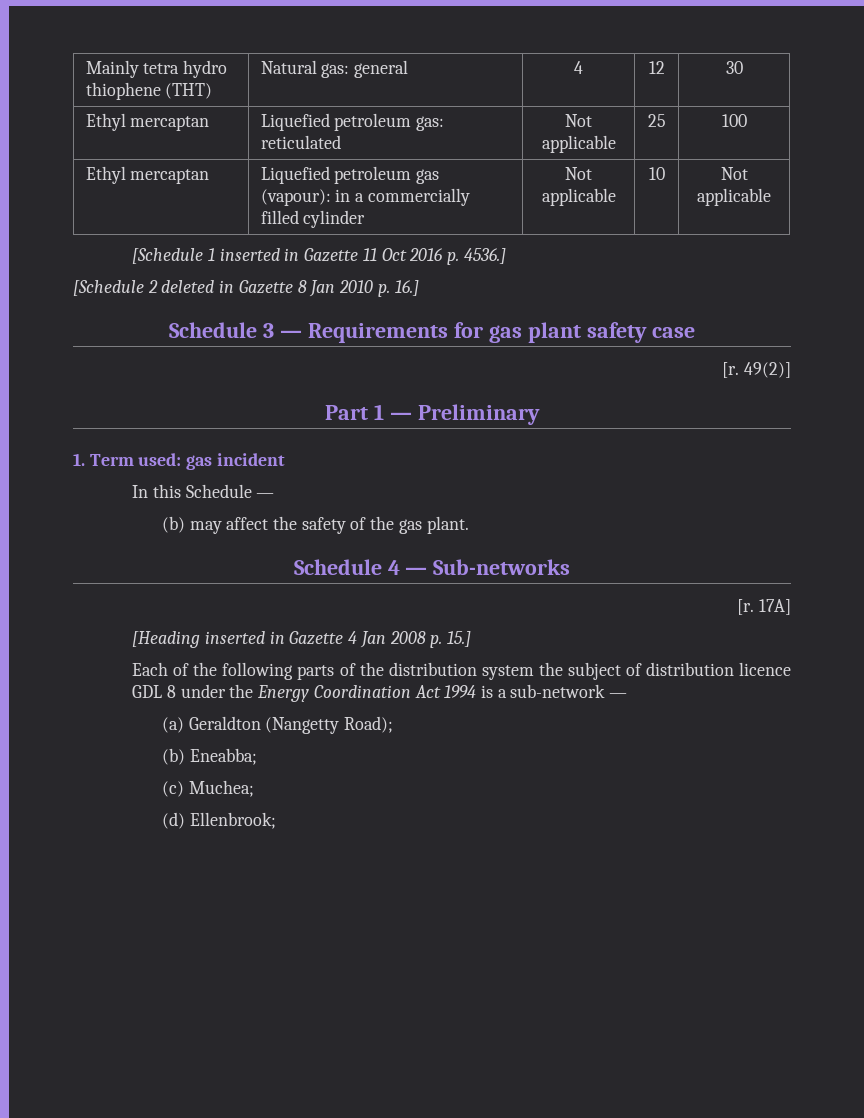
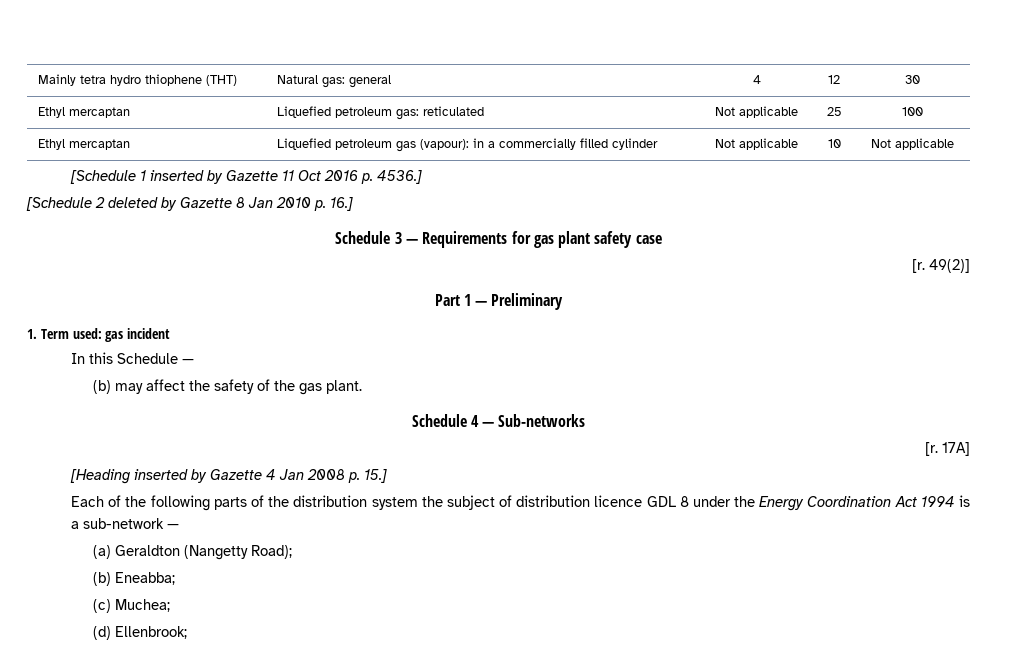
- [Schedule 1 inserted in Gazette 11 Oct 2016 p. 4536.]
+ [Schedule 1 inserted by Gazette 11 Oct 2016 p. 4536.]
- [Schedule 2 deleted in Gazette 8 Jan 2010 p. 16.]
+ [Schedule 2 deleted by Gazette 8 Jan 2010 p. 16.]
- [Heading inserted in Gazette 4 Jan 2008 p. 15.]
+ [Heading inserted by Gazette 4 Jan 2008 p. 15.]

